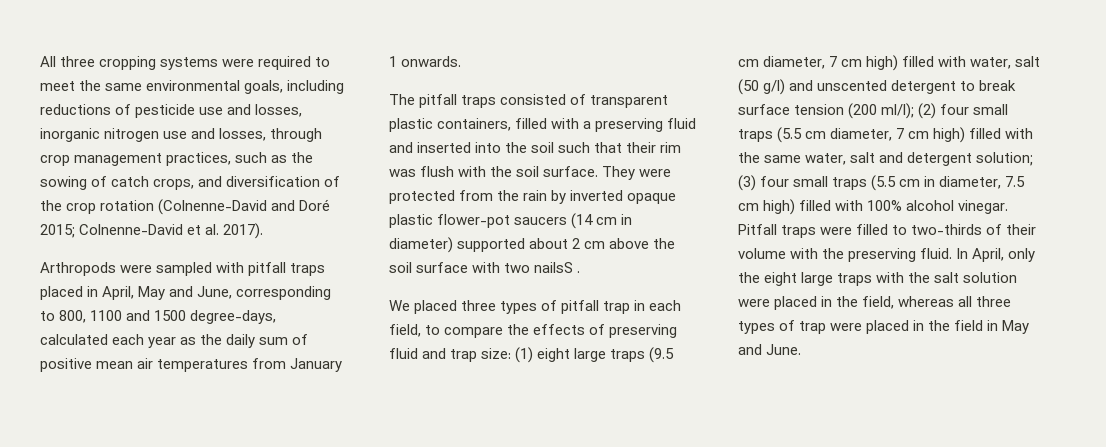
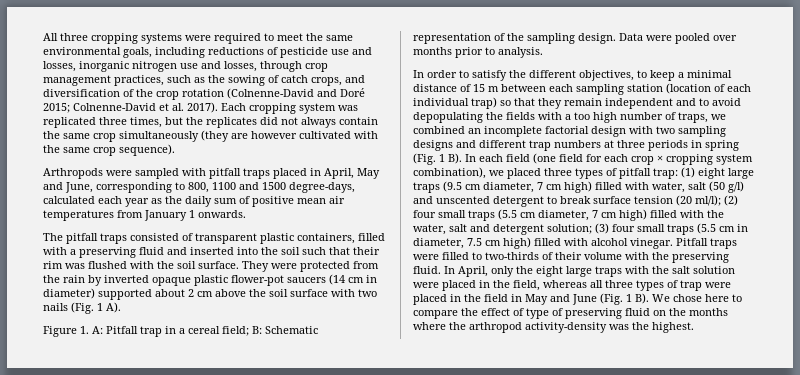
+ Each cropping system was replicated three times, but the replicates did not always contain the same crop simultaneously (they are however cultivated with the same crop sequence).
- The pitfall traps consisted of transparent plastic containers, filled with a preserving fluid and inserted into the soil such that their rim was flush with the soil surface.
+ The pitfall traps consisted of transparent plastic containers, filled with a preserving fluid and inserted into the soil such that their rim was flushed with the soil surface.
- They were protected from the rain by inverted opaque plastic flower-pot saucers (14 cm in diameter) supported about 2 cm above the soil surface with two nailsS .
- We placed three types of pitfall trap in each field, to compare the effects of preserving fluid and trap size:
+ They were protected from the rain by inverted opaque plastic flower-pot saucers (14 cm in diameter) supported about 2 cm above the soil surface with two nails (Fig. 1 A).
+ Figure 1. A: Pitfall trap in a cereal field; B: Schematic representation of the sampling design. Data were pooled over months prior to analysis.
+ In order to satisfy the different objectives, to keep a minimal distance of 15 m between each sampling station (location of each individual trap) so that they remain independent and to avoid depopulating the fields with a too high number of traps, we combined an incomplete factorial design with two sampling designs and different trap numbers at three periods in spring (Fig. 1 B). In each field (one field for each crop × cropping system combination), we placed three types of pitfall trap:
- (1) eight large traps (9.5 cm diameter, 7 cm high) filled with water, salt (50 g/l) and unscented detergent to break surface tension (200 ml/l);
+ (1) eight large traps (9.5 cm diameter, 7 cm high) filled with water, salt (50 g/l) and unscented detergent to break surface tension (20 ml/l);
- (2) four small traps (5.5 cm diameter, 7 cm high) filled with the same water, salt and detergent solution;
+ (2) four small traps (5.5 cm diameter, 7 cm high) filled with the water, salt and detergent solution;
- (3) four small traps (5.5 cm in diameter, 7.5 cm high) filled with 100% alcohol vinegar.
+ (3) four small traps (5.5 cm in diameter, 7.5 cm high) filled with alcohol vinegar.
- In April, only the eight large traps with the salt solution were placed in the field, whereas all three types of trap were placed in the field in May and June.
+ In April, only the eight large traps with the salt solution were placed in the field, whereas all three types of trap were placed in the field in May and June (Fig. 1 B). We chose here to compare the effect of type of preserving fluid on the months where the arthropod activity-density was the highest.

